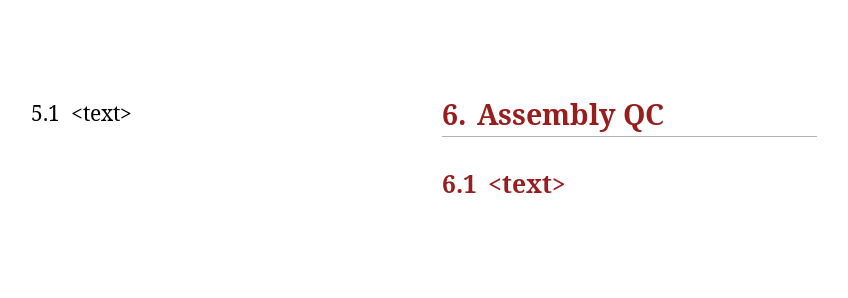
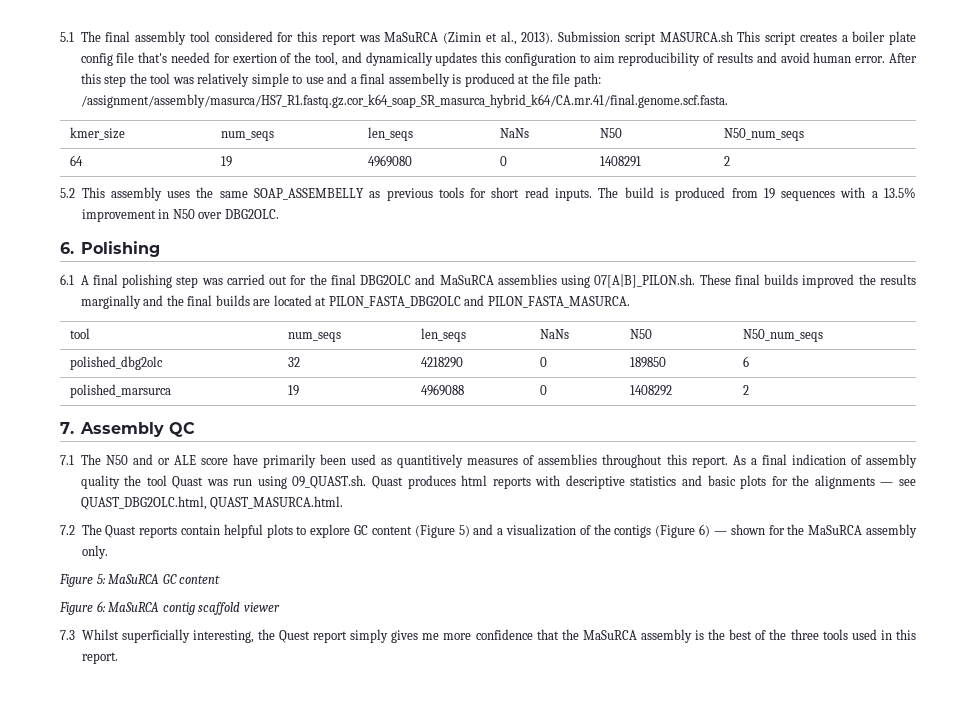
- 5.1 <text>
- 6. Assembly QC
- 6.1 <text>
+ 5.1 The final assembly tool considered for this report was MaSuRCA (Zimin et al., 2013). Submission script MASURCA.sh This script creates a boiler plate config file that's needed for exertion of the tool, and dynamically updates this configuration to aim reproducibility of results and avoid human error. After this step the tool was relatively simple to use and a final assembelly is produced at the file path: /assignment/assembly/masurca/HS7_R1.fastq.gz.cor_k64_soap_SR_masurca_hybrid_k64/CA.mr.41/final.genome.scf.fasta.
+ kmer_size | num_seqs | len_seqs | NaNs | N50 | N50_num_seqs
+ 64 | 19 | 4969080 | 0 | 1408291 | 2
+ 5.2 This assembly uses the same SOAP_ASSEMBELLY as previous tools for short read inputs. The build is produced from 19 sequences with a 13.5% improvement in N50 over DBG2OLC.
+ 6. Polishing
+ 6.1 A final polishing step was carried out for the final DBG2OLC and MaSuRCA assemblies using 07[A|B]_PILON.sh. These final builds improved the results marginally and the final builds are located at PILON_FASTA_DBG2OLC and PILON_FASTA_MASURCA.
+ tool | num_seqs | len_seqs | NaNs | N50 | N50_num_seqs
+ polished_dbg2olc | 32 | 4218290 | 0 | 189850 | 6
+ polished_marsurca | 19 | 4969088 | 0 | 1408292 | 2
+ 7. Assembly QC
+ 7.1 The N50 and or ALE score have primarily been used as quantitively measures of assemblies throughout this report. As a final indication of assembly quality the tool Quast was run using 09_QUAST.sh. Quast produces html reports with descriptive statistics and basic plots for the alignments — see QUAST_DBG2OLC.html, QUAST_MASURCA.html.
+ 7.2 The Quast reports contain helpful plots to explore GC content (Figure 5) and a visualization of the contigs (Figure 6) — shown for the MaSuRCA assembly only.
+ Figure 5: MaSuRCA GC content
+ Figure 6: MaSuRCA contig scaffold viewer
+ 7.3 Whilst superficially interesting, the Quest report simply gives me more confidence that the MaSuRCA assembly is the best of the three tools used in this report.

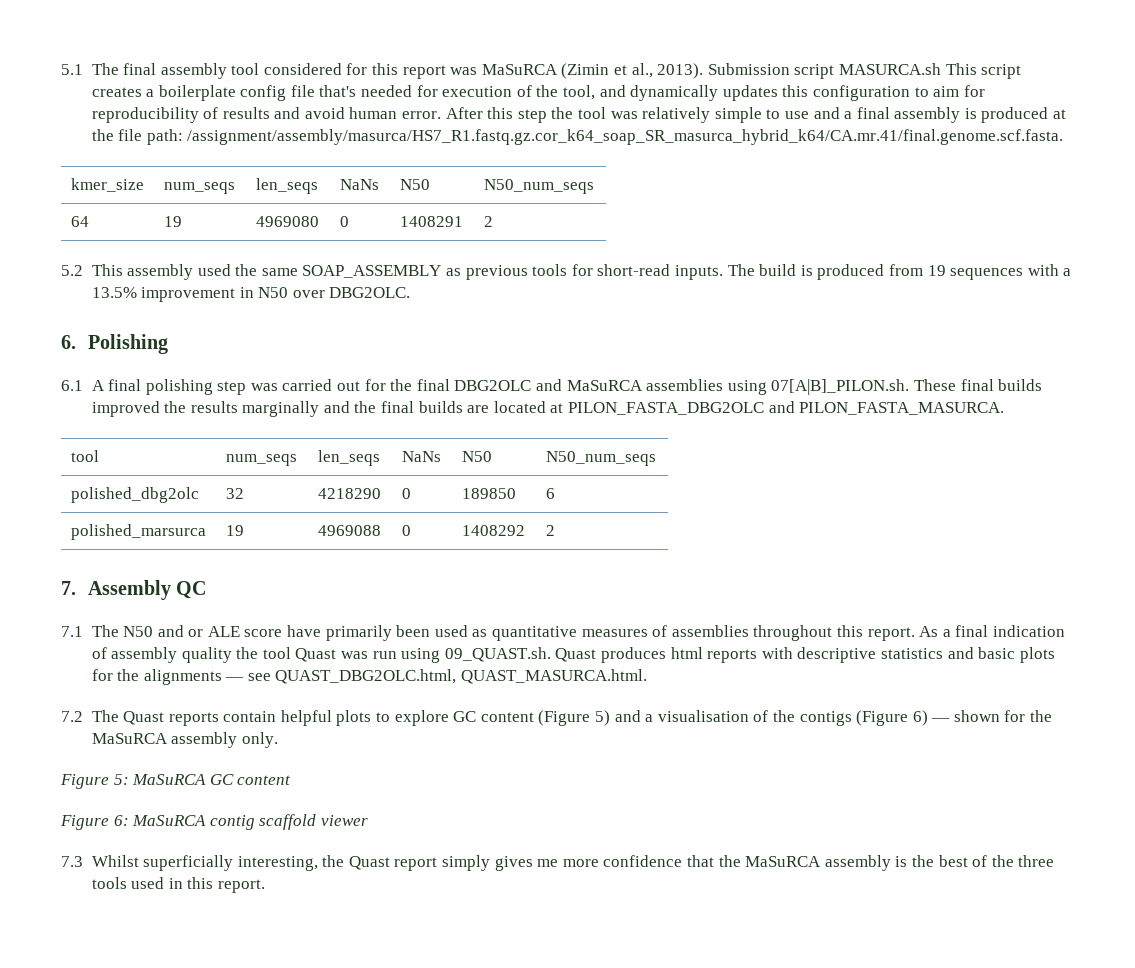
- Submission script MASURCA.sh This script creates a boiler plate config file that's needed for exertion of the tool, and dynamically updates this configuration to aim reproducibility of results and avoid human error.
+ Submission script MASURCA.sh This script creates a boilerplate config file that's needed for execution of the tool, and dynamically updates this configuration to aim for reproducibility of results and avoid human error.
- After this step the tool was relatively simple to use and a final assembelly is produced at the file path: /assignment/assembly/masurca/HS7_R1.fastq.gz.cor_k64_soap_SR_masurca_hybrid_k64/CA.mr.41/final.genome.scf.fasta.
+ After this step the tool was relatively simple to use and a final assembly is produced at the file path: /assignment/assembly/masurca/HS7_R1.fastq.gz.cor_k64_soap_SR_masurca_hybrid_k64/CA.mr.41/final.genome.scf.fasta.
- 5.2 This assembly uses the same SOAP_ASSEMBELLY as previous tools for short read inputs.
+ 5.2 This assembly used the same SOAP_ASSEMBLY as previous tools for short-read inputs.
- 7.1 The N50 and or ALE score have primarily been used as quantitively measures of assemblies throughout this report.
+ 7.1 The N50 and or ALE score have primarily been used as quantitative measures of assemblies throughout this report.
- 7.2 The Quast reports contain helpful plots to explore GC content (Figure 5) and a visualization of the contigs (Figure 6) — shown for the MaSuRCA assembly only.
+ 7.2 The Quast reports contain helpful plots to explore GC content (Figure 5) and a visualisation of the contigs (Figure 6) — shown for the MaSuRCA assembly only.
- 7.3 Whilst superficially interesting, the Quest report simply gives me more confidence that the MaSuRCA assembly is the best of the three tools used in this report.
+ 7.3 Whilst superficially interesting, the Quast report simply gives me more confidence that the MaSuRCA assembly is the best of the three tools used in this report.

